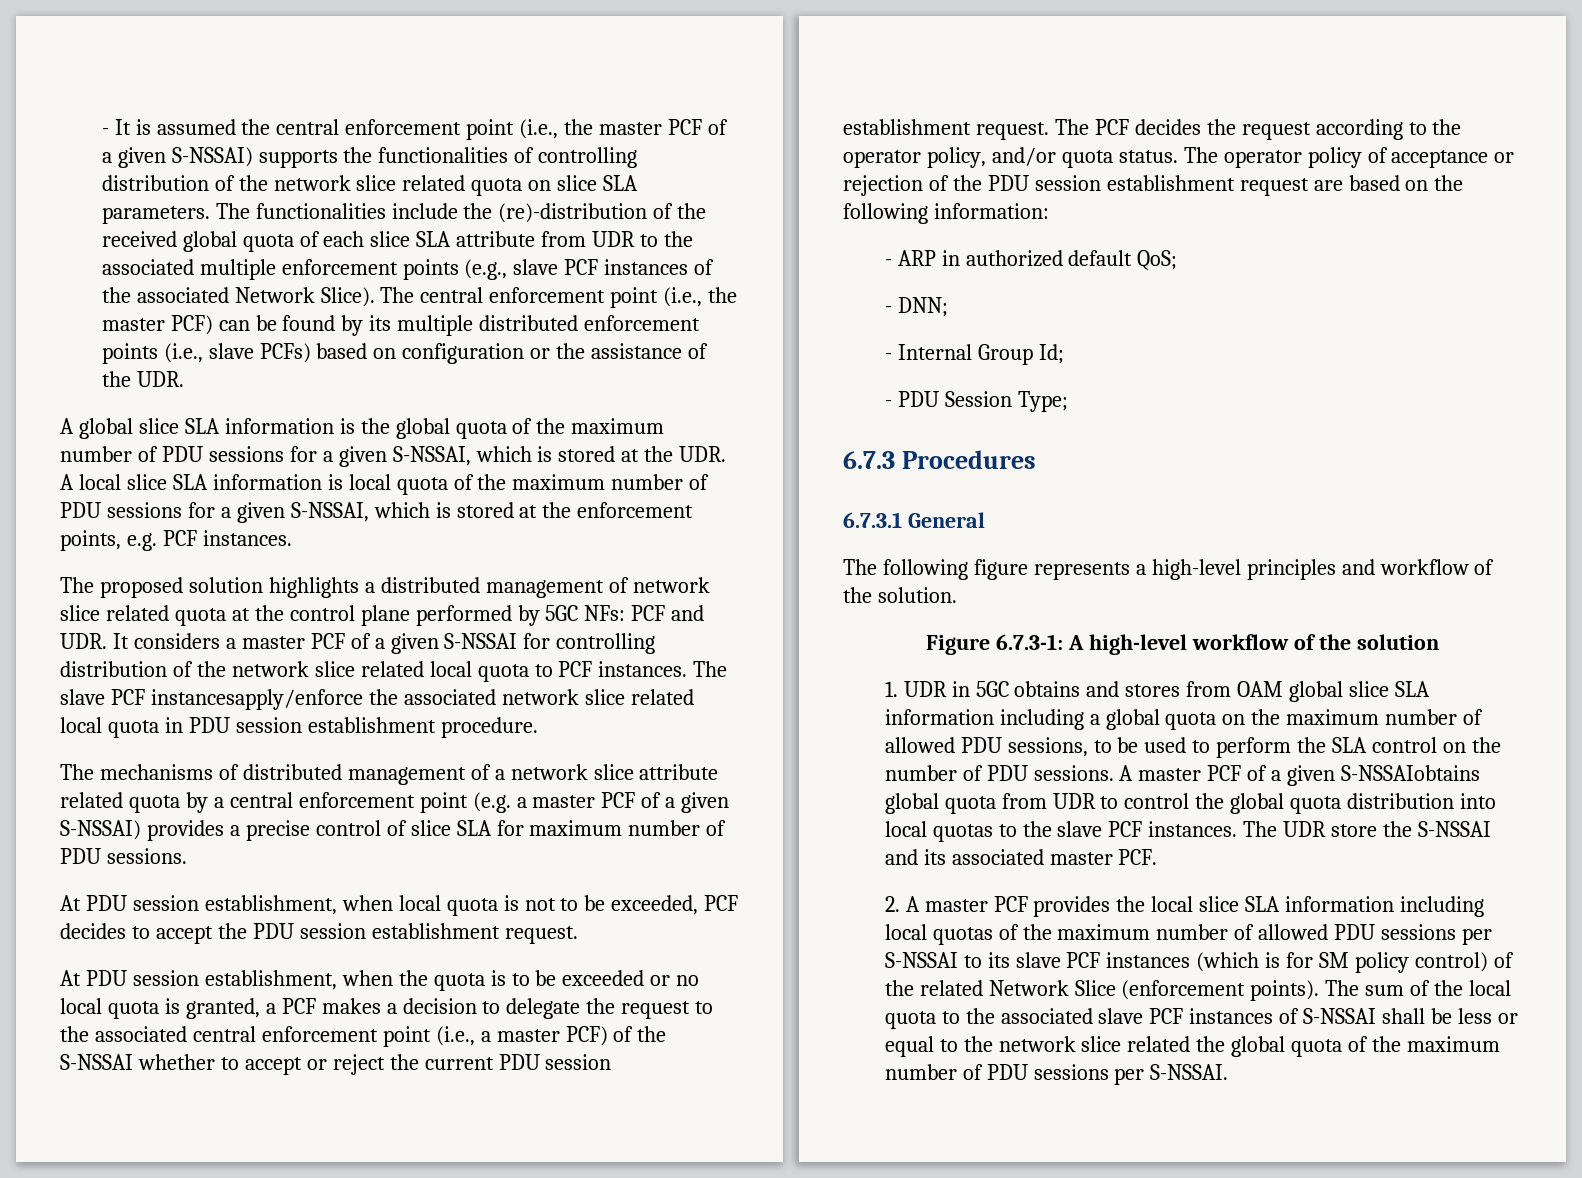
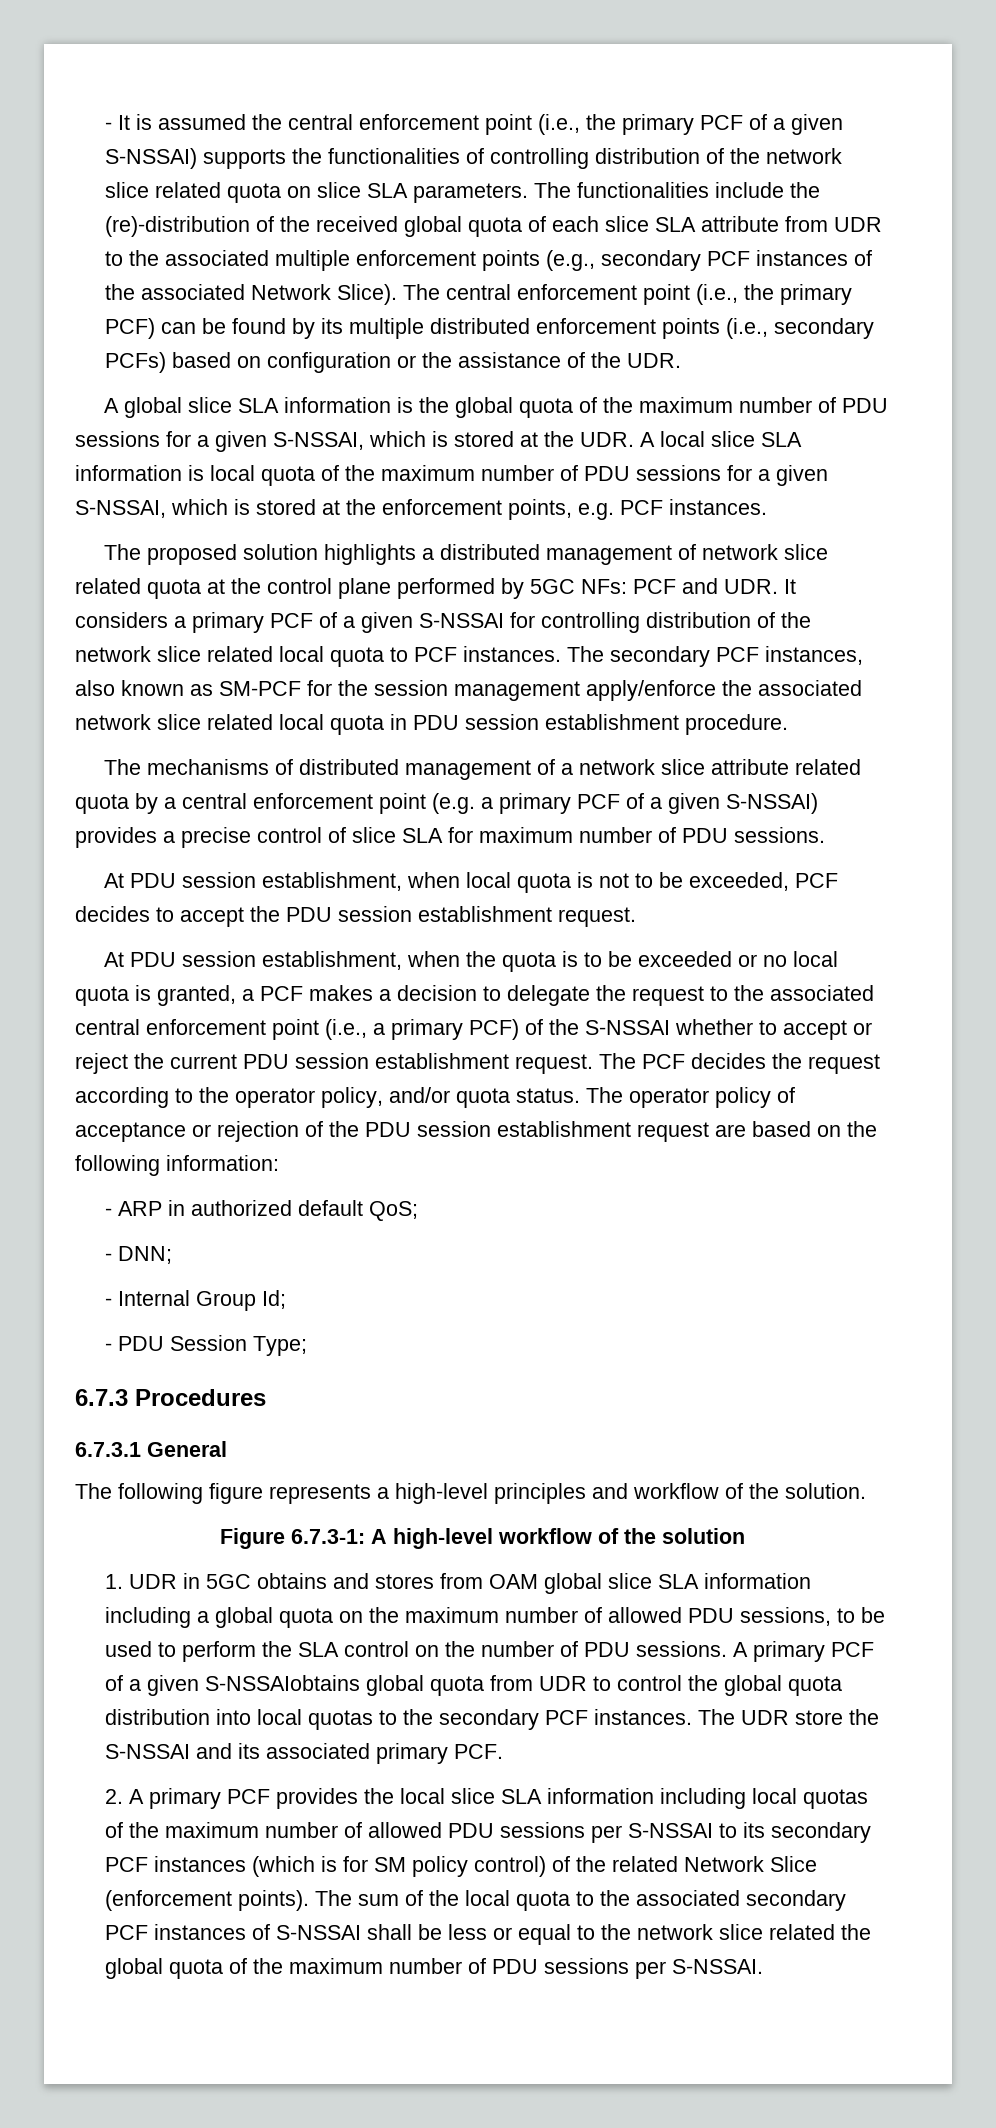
- - It is assumed the central enforcement point (i.e., the master PCF of a given S-NSSAI) supports the functionalities of controlling distribution of the network slice related quota on slice SLA parameters.
+ - It is assumed the central enforcement point (i.e., the primary PCF of a given S-NSSAI) supports the functionalities of controlling distribution of the network slice related quota on slice SLA parameters.
- The functionalities include the (re)-distribution of the received global quota of each slice SLA attribute from UDR to the associated multiple enforcement points (e.g., slave PCF instances of the associated Network Slice).
+ The functionalities include the (re)-distribution of the received global quota of each slice SLA attribute from UDR to the associated multiple enforcement points (e.g., secondary PCF instances of the associated Network Slice).
- The central enforcement point (i.e., the master PCF) can be found by its multiple distributed enforcement points (i.e., slave PCFs) based on configuration or the assistance of the UDR.
+ The central enforcement point (i.e., the primary PCF) can be found by its multiple distributed enforcement points (i.e., secondary PCFs) based on configuration or the assistance of the UDR.
- The proposed solution highlights a distributed management of network slice related quota at the control plane performed by 5GC NFs: PCF and UDR. It considers a master PCF of a given S-NSSAI for controlling distribution of the network slice related local quota to PCF instances.
+ The proposed solution highlights a distributed management of network slice related quota at the control plane performed by 5GC NFs: PCF and UDR. It considers a primary PCF of a given S-NSSAI for controlling distribution of the network slice related local quota to PCF instances.
- The slave PCF instancesapply/enforce the associated network slice related local quota in PDU session establishment procedure.
+ The secondary PCF instances, also known as SM-PCF for the session management apply/enforce the associated network slice related local quota in PDU session establishment procedure.
- The mechanisms of distributed management of a network slice attribute related quota by a central enforcement point (e.g. a master PCF of a given S-NSSAI) provides a precise control of slice SLA for maximum number of PDU sessions.
+ The mechanisms of distributed management of a network slice attribute related quota by a central enforcement point (e.g. a primary PCF of a given S-NSSAI) provides a precise control of slice SLA for maximum number of PDU sessions.
- At PDU session establishment, when the quota is to be exceeded or no local quota is granted, a PCF makes a decision to delegate the request to the associated central enforcement point (i.e., a master PCF) of the S-NSSAI whether to accept or reject the current PDU session establishment request.
+ At PDU session establishment, when the quota is to be exceeded or no local quota is granted, a PCF makes a decision to delegate the request to the associated central enforcement point (i.e., a primary PCF) of the S-NSSAI whether to accept or reject the current PDU session establishment request.
- A master PCF of a given S-NSSAIobtains global quota from UDR to control the global quota distribution into local quotas to the slave PCF instances.
+ A primary PCF of a given S-NSSAIobtains global quota from UDR to control the global quota distribution into local quotas to the secondary PCF instances.
- The UDR store the S-NSSAI and its associated master PCF.
+ The UDR store the S-NSSAI and its associated primary PCF.
- 2. A master PCF provides the local slice SLA information including local quotas of the maximum number of allowed PDU sessions per S-NSSAI to its slave PCF instances (which is for SM policy control) of the related Network Slice (enforcement points).
+ 2. A primary PCF provides the local slice SLA information including local quotas of the maximum number of allowed PDU sessions per S-NSSAI to its secondary PCF instances (which is for SM policy control) of the related Network Slice (enforcement points).
- The sum of the local quota to the associated slave PCF instances of S-NSSAI shall be less or equal to the network slice related the global quota of the maximum number of PDU sessions per S-NSSAI.
+ The sum of the local quota to the associated secondary PCF instances of S-NSSAI shall be less or equal to the network slice related the global quota of the maximum number of PDU sessions per S-NSSAI.

